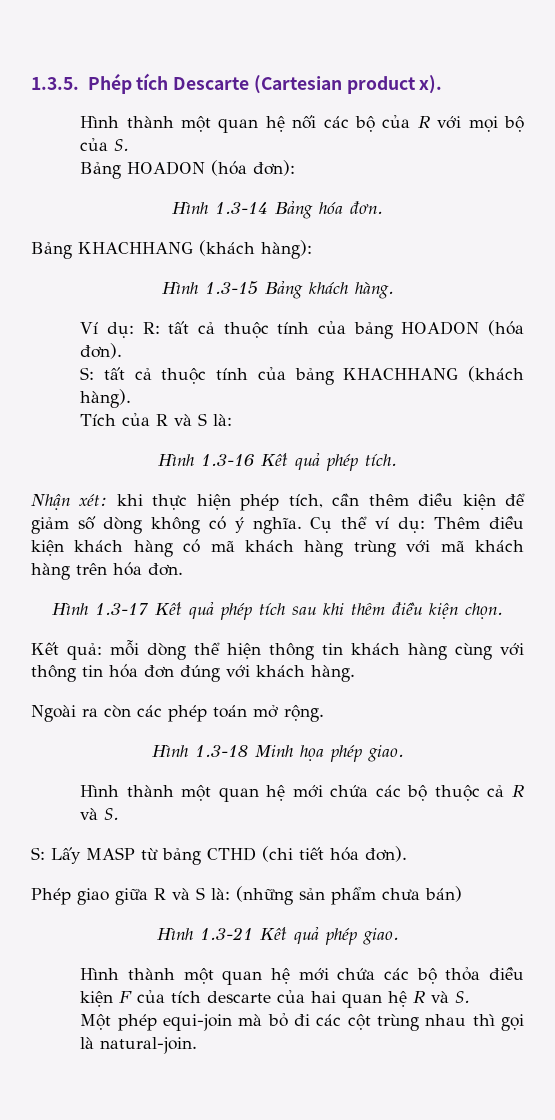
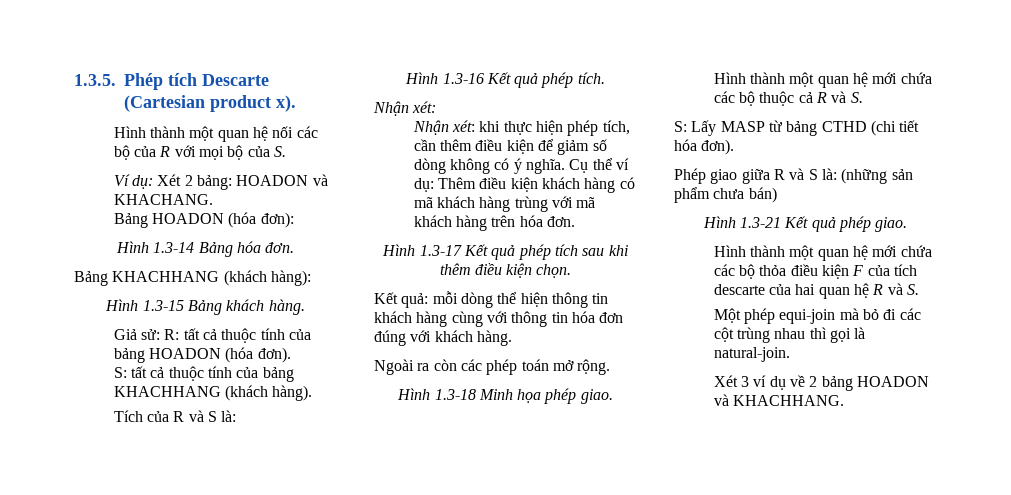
+ Ví dụ: Xét 2 bảng: HOADON và KHACHANG.
- Ví dụ: R: tất cả thuộc tính của bảng HOADON (hóa đơn).
+ Giả sử: R: tất cả thuộc tính của bảng HOADON (hóa đơn).
  Hình 1.3-16 Kết quả phép tích.
+ Nhận xét:
+ Xét 3 ví dụ về 2 bảng HOADON và KHACHHANG.

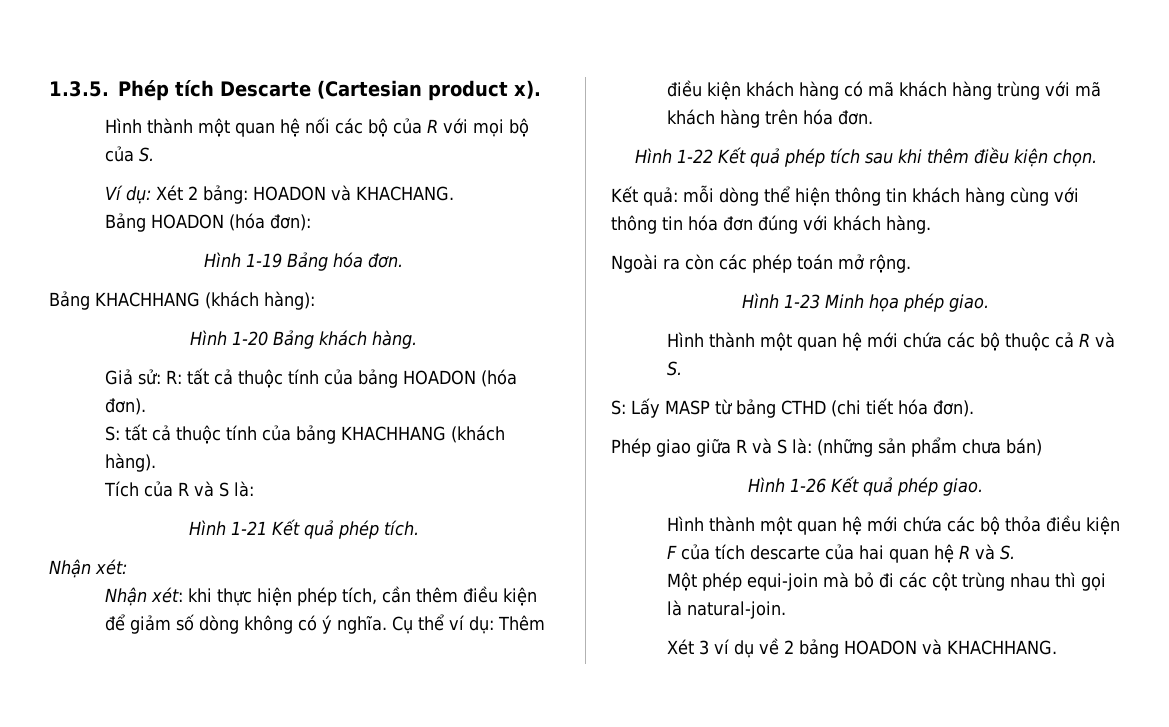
- Hình 1.3-14 Bảng hóa đơn.
+ Hình 1-19 Bảng hóa đơn.
- Hình 1.3-15 Bảng khách hàng.
+ Hình 1-20 Bảng khách hàng.
- Hình 1.3-16 Kết quả phép tích.
+ Hình 1-21 Kết quả phép tích.
- Hình 1.3-17 Kết quả phép tích sau khi thêm điều kiện chọn.
+ Hình 1-22 Kết quả phép tích sau khi thêm điều kiện chọn.
- Hình 1.3-18 Minh họa phép giao.
+ Hình 1-23 Minh họa phép giao.
- Hình 1.3-21 Kết quả phép giao.
+ Hình 1-26 Kết quả phép giao.

